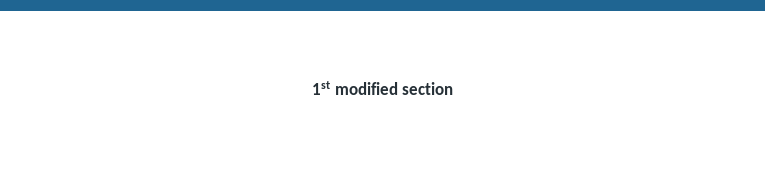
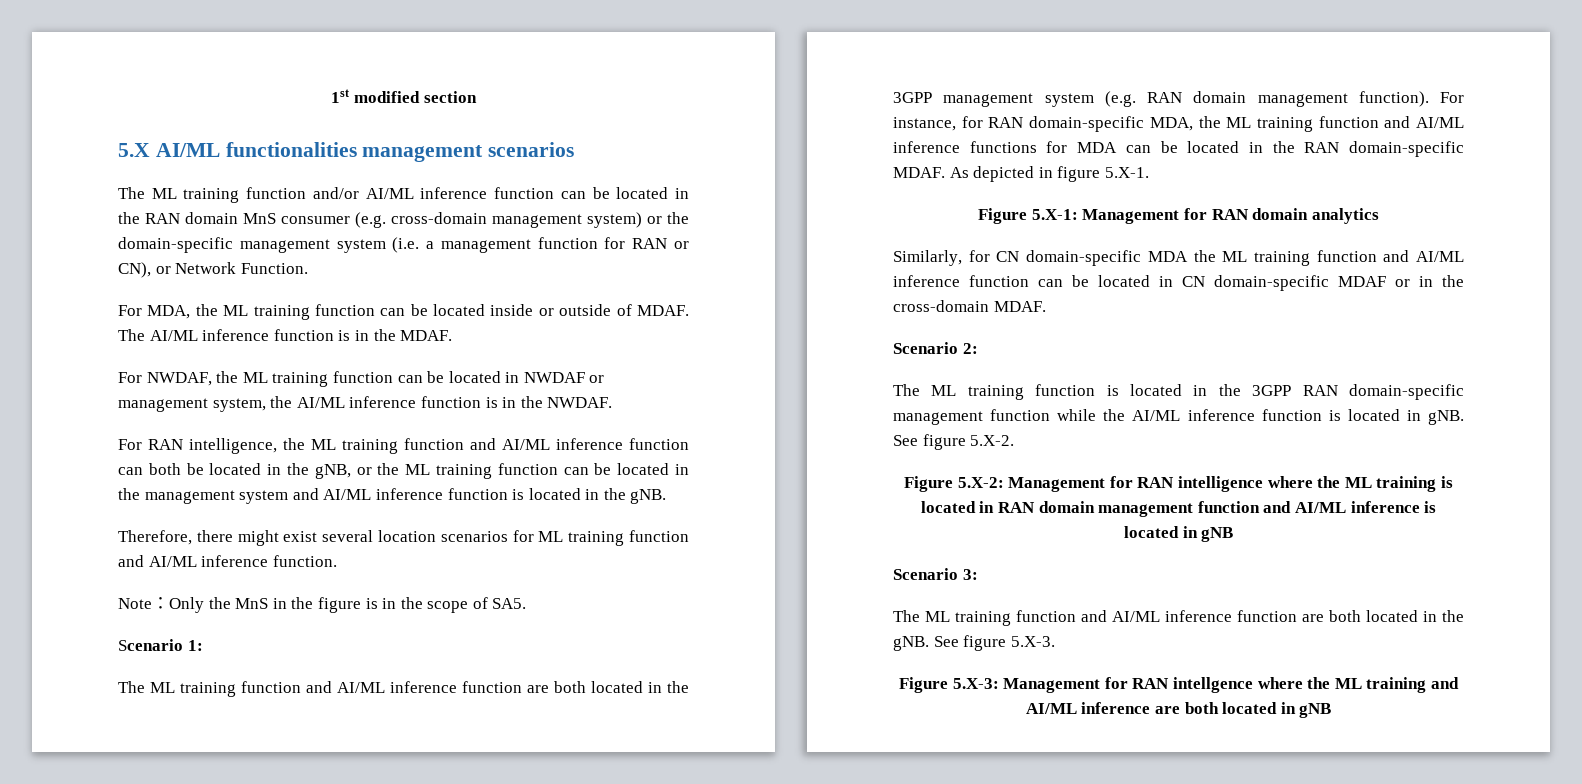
+ 5.X AI/ML functionalities management scenarios
+ The ML training function and/or AI/ML inference function can be located in the RAN domain MnS consumer (e.g. cross-domain management system) or the domain-specific management system (i.e. a management function for RAN or CN), or Network Function.
+ For MDA, the ML training function can be located inside or outside of MDAF. The AI/ML inference function is in the MDAF.
+ For NWDAF, the ML training function can be located in NWDAF or management system, the AI/ML inference function is in the NWDAF.
+ For RAN intelligence, the ML training function and AI/ML inference function can both be located in the gNB, or the ML training function can be located in the management system and AI/ML inference function is located in the gNB.
+ Therefore, there might exist several location scenarios for ML training function and AI/ML inference function.
+ Note：Only the MnS in the figure is in the scope of SA5.
+ Scenario 1:
+ The ML training function and AI/ML inference function are both located in the 3GPP management system (e.g. RAN domain management function). For instance, for RAN domain-specific MDA, the ML training function and AI/ML inference functions for MDA can be located in the RAN domain-specific MDAF. As depicted in figure 5.X-1.
+ Figure 5.X-1: Management for RAN domain analytics
+ Similarly, for CN domain-specific MDA the ML training function and AI/ML inference function can be located in CN domain-specific MDAF or in the cross-domain MDAF.
+ Scenario 2:
+ The ML training function is located in the 3GPP RAN domain-specific management function while the AI/ML inference function is located in gNB. See figure 5.X-2.
+ Figure 5.X-2: Management for RAN intelligence where the ML training is located in RAN domain management function and AI/ML inference is located in gNB
+ Scenario 3:
+ The ML training function and AI/ML inference function are both located in the gNB. See figure 5.X-3.
+ Figure 5.X-3: Management for RAN intellgence where the ML training and AI/ML inference are both located in gNB

